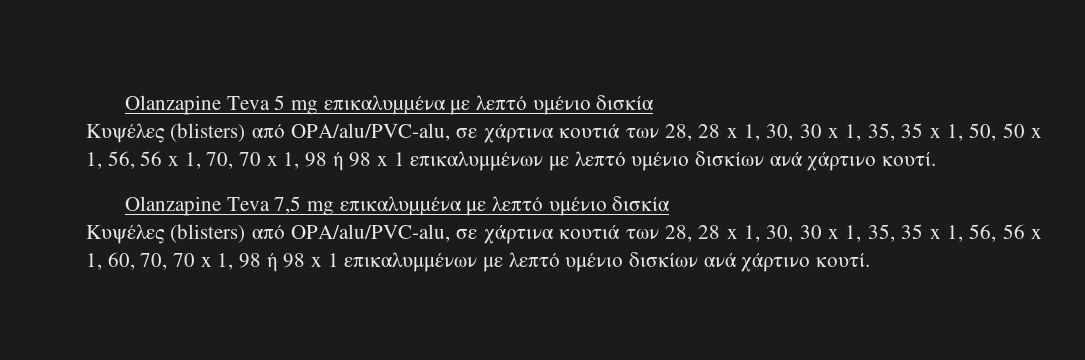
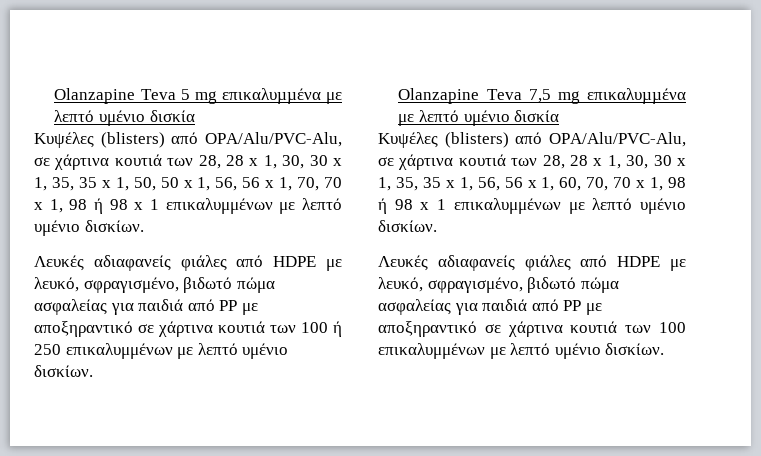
- Κυψέλες (blisters) από OPA/alu/PVC-alu, σε χάρτινα κουτιά των 28, 28 x 1, 30, 30 x 1, 35, 35 x 1, 50, 50 x 1, 56, 56 x 1, 70, 70 x 1, 98 ή 98 x 1 επικαλυμμένων με λεπτό υμένιο δισκίων ανά χάρτινο κουτί.
+ Κυψέλες (blisters) από OPA/Alu/PVC-Alu, σε χάρτινα κουτιά των 28, 28 x 1, 30, 30 x 1, 35, 35 x 1, 50, 50 x 1, 56, 56 x 1, 70, 70 x 1, 98 ή 98 x 1 επικαλυμμένων με λεπτό υμένιο δισκίων.
+ Λευκές αδιαφανείς φιάλες από HDPE με λευκό, σφραγισμένο, βιδωτό πώμα ασφαλείας για παιδιά από PP με αποξηραντικό σε χάρτινα κουτιά των 100 ή 250 επικαλυμμένων με λεπτό υμένιο δισκίων.
- Κυψέλες (blisters) από OPA/alu/PVC-alu, σε χάρτινα κουτιά των 28, 28 x 1, 30, 30 x 1, 35, 35 x 1, 56, 56 x 1, 60, 70, 70 x 1, 98 ή 98 x 1 επικαλυμμένων με λεπτό υμένιο δισκίων ανά χάρτινο κουτί.
+ Κυψέλες (blisters) από OPA/Alu/PVC-Alu, σε χάρτινα κουτιά των 28, 28 x 1, 30, 30 x 1, 35, 35 x 1, 56, 56 x 1, 60, 70, 70 x 1, 98 ή 98 x 1 επικαλυμμένων με λεπτό υμένιο δισκίων.
+ Λευκές αδιαφανείς φιάλες από HDPE με λευκό, σφραγισμένο, βιδωτό πώμα ασφαλείας για παιδιά από PP με αποξηραντικό σε χάρτινα κουτιά των 100 επικαλυμμένων με λεπτό υμένιο δισκίων.

